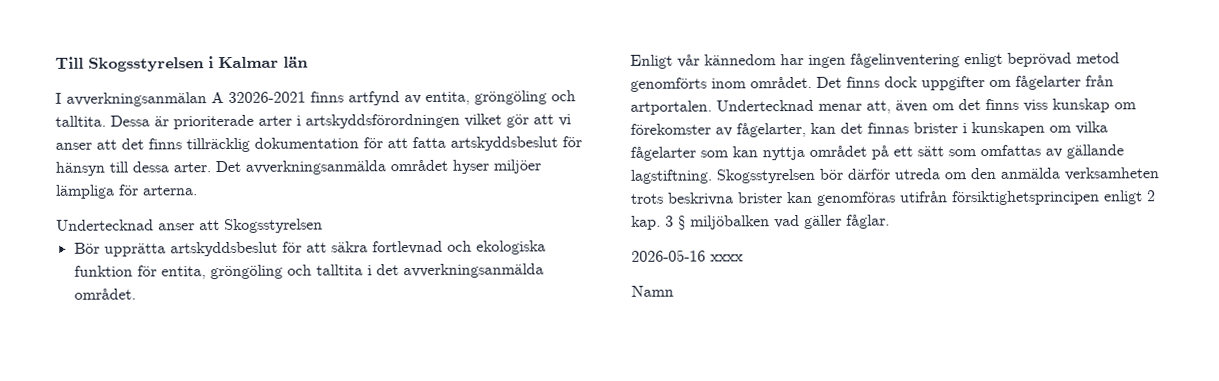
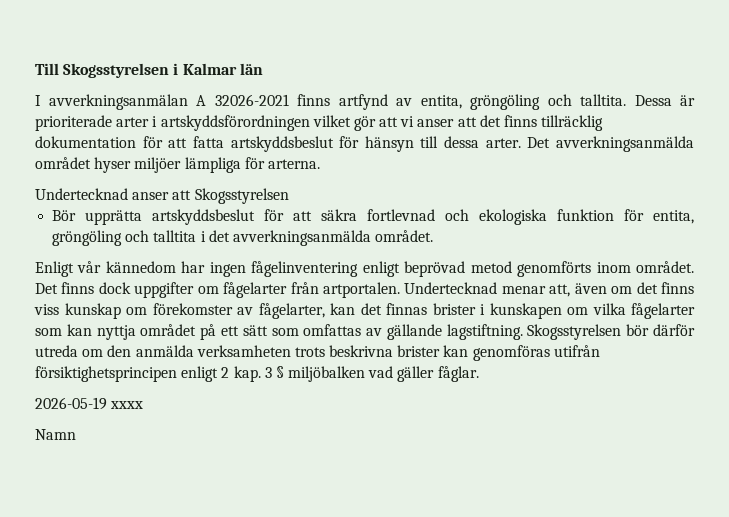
- 2026-05-16 xxxx
+ 2026-05-19 xxxx

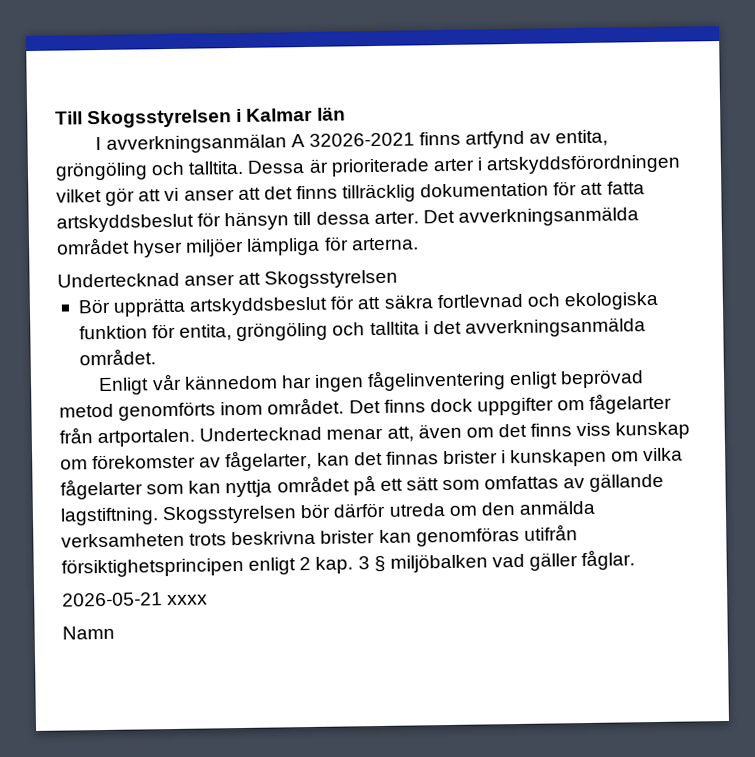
- 2026-05-19 xxxx
+ 2026-05-21 xxxx

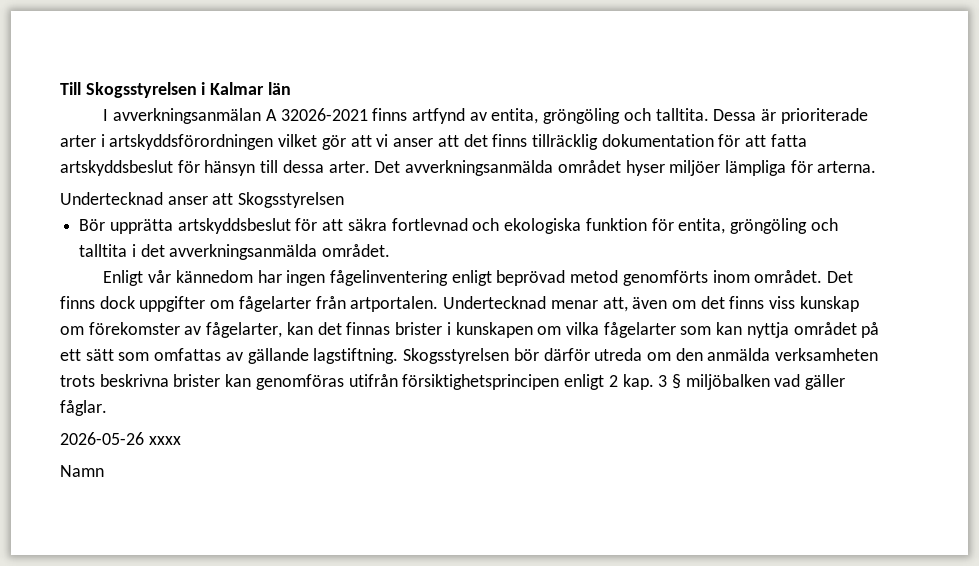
- 2026-05-21 xxxx
+ 2026-05-26 xxxx

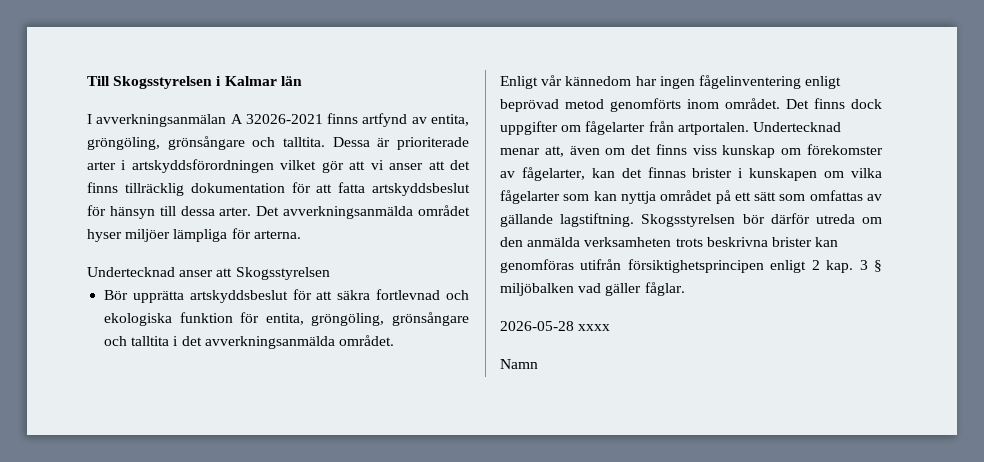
- I avverkningsanmälan A 32026-2021 finns artfynd av entita, gröngöling och talltita.
+ I avverkningsanmälan A 32026-2021 finns artfynd av entita, gröngöling, grönsångare och talltita.
- Bör upprätta artskyddsbeslut för att säkra fortlevnad och ekologiska funktion för entita, gröngöling och talltita i det avverkningsanmälda området.
+ Bör upprätta artskyddsbeslut för att säkra fortlevnad och ekologiska funktion för entita, gröngöling, grönsångare och talltita i det avverkningsanmälda området.
- 2026-05-26 xxxx
+ 2026-05-28 xxxx

